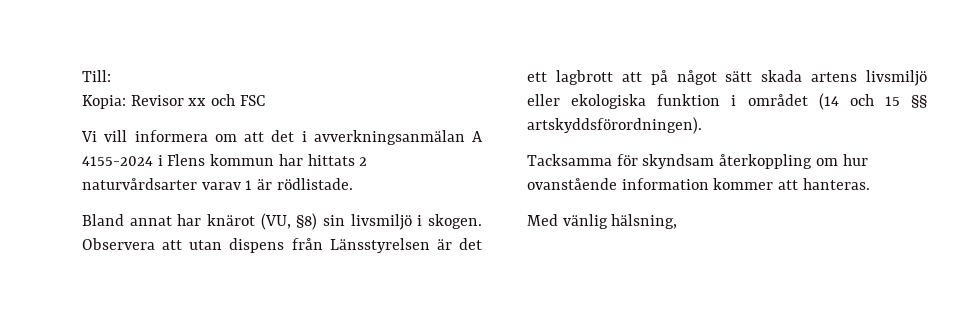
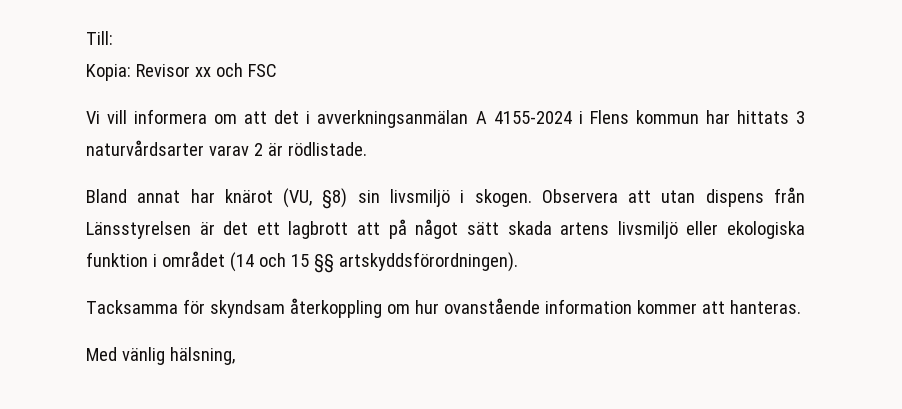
- Vi vill informera om att det i avverkningsanmälan A 4155-2024 i Flens kommun har hittats 2 naturvårdsarter varav 1 är rödlistade.
+ Vi vill informera om att det i avverkningsanmälan A 4155-2024 i Flens kommun har hittats 3 naturvårdsarter varav 2 är rödlistade.

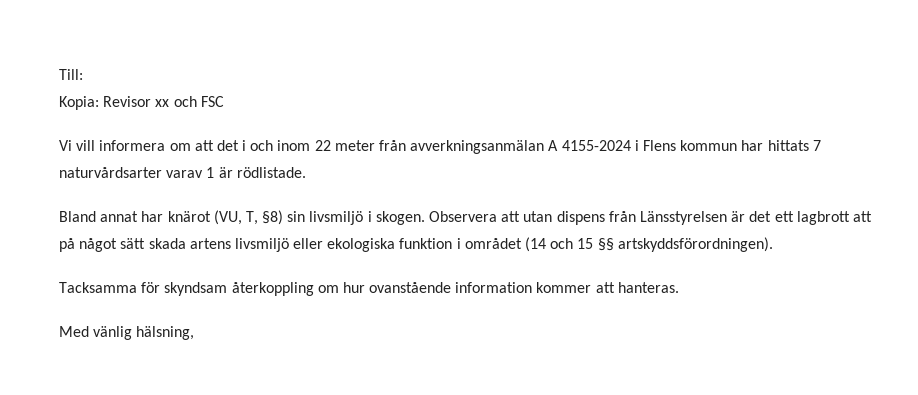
- Vi vill informera om att det i avverkningsanmälan A 4155-2024 i Flens kommun har hittats 3 naturvårdsarter varav 2 är rödlistade.
+ Vi vill informera om att det i och inom 22 meter från avverkningsanmälan A 4155-2024 i Flens kommun har hittats 7 naturvårdsarter varav 1 är rödlistade.
- Bland annat har knärot (VU, §8) sin livsmiljö i skogen.
+ Bland annat har knärot (VU, T, §8) sin livsmiljö i skogen.

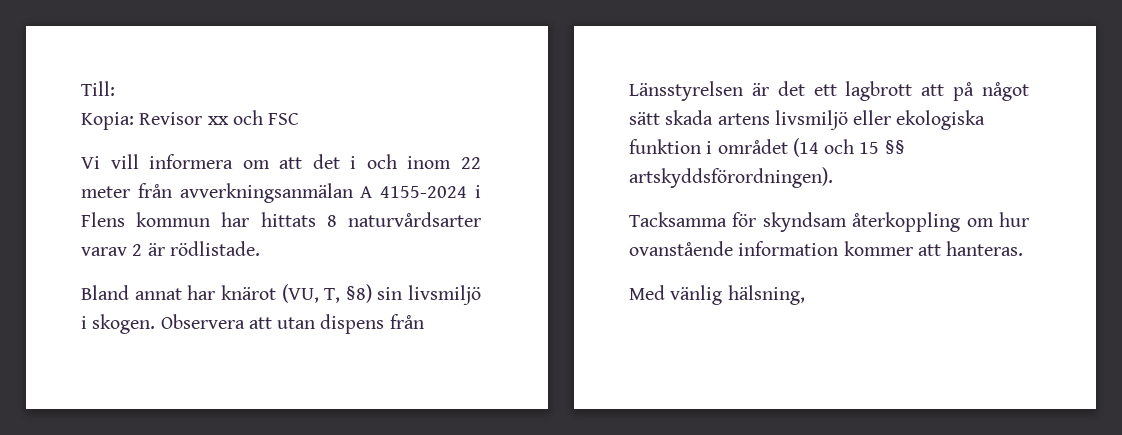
- Vi vill informera om att det i och inom 22 meter från avverkningsanmälan A 4155-2024 i Flens kommun har hittats 7 naturvårdsarter varav 1 är rödlistade.
+ Vi vill informera om att det i och inom 22 meter från avverkningsanmälan A 4155-2024 i Flens kommun har hittats 8 naturvårdsarter varav 2 är rödlistade.

